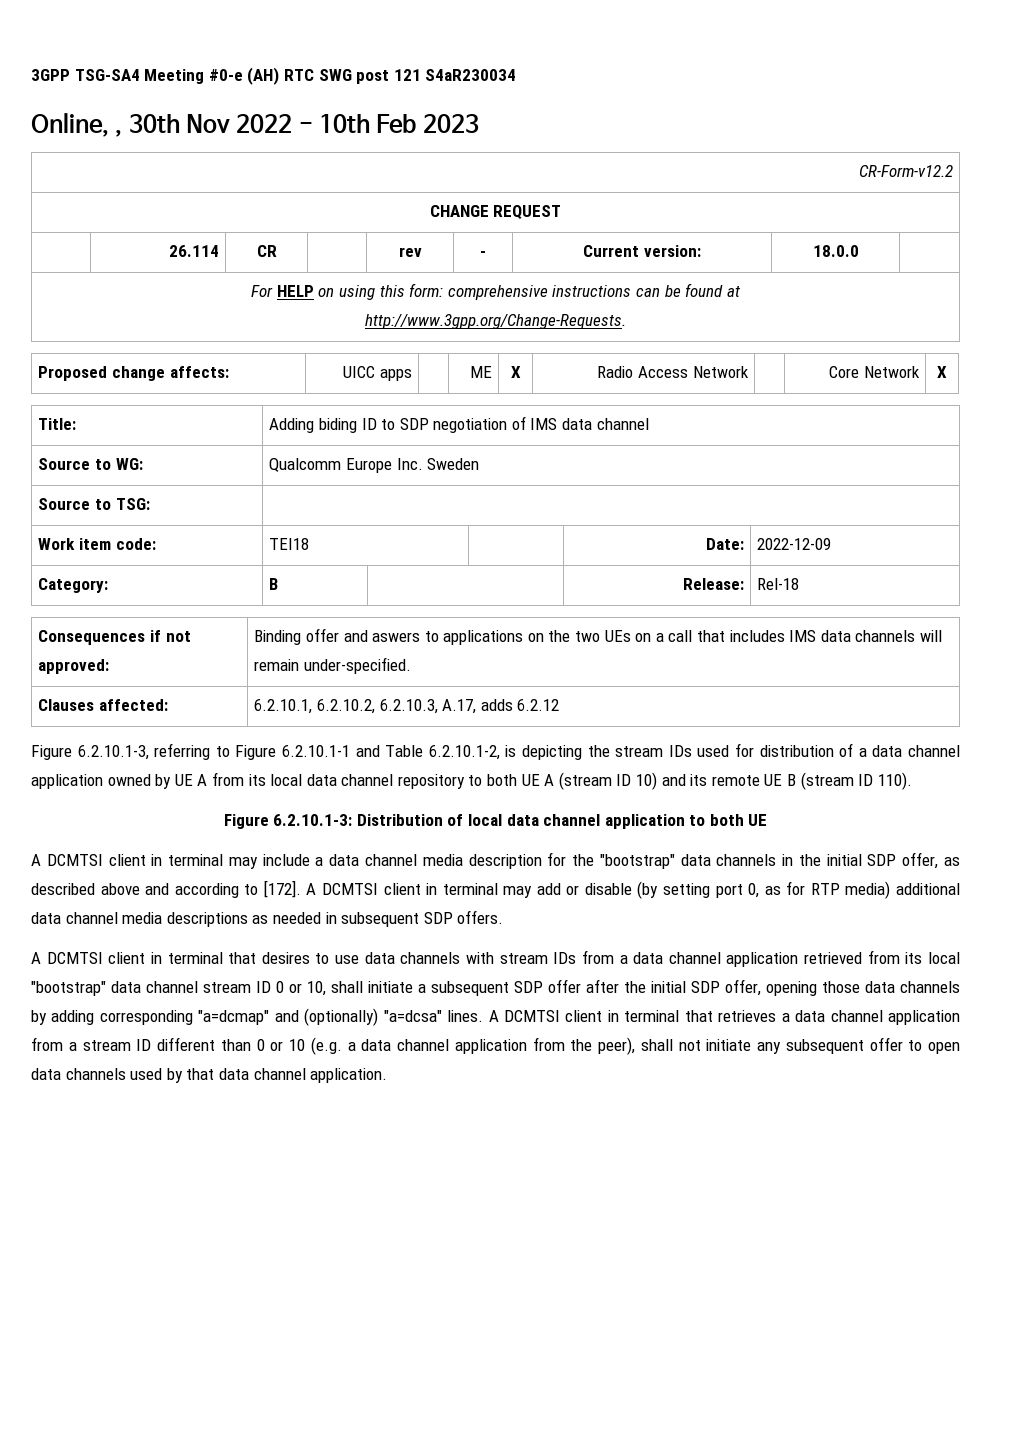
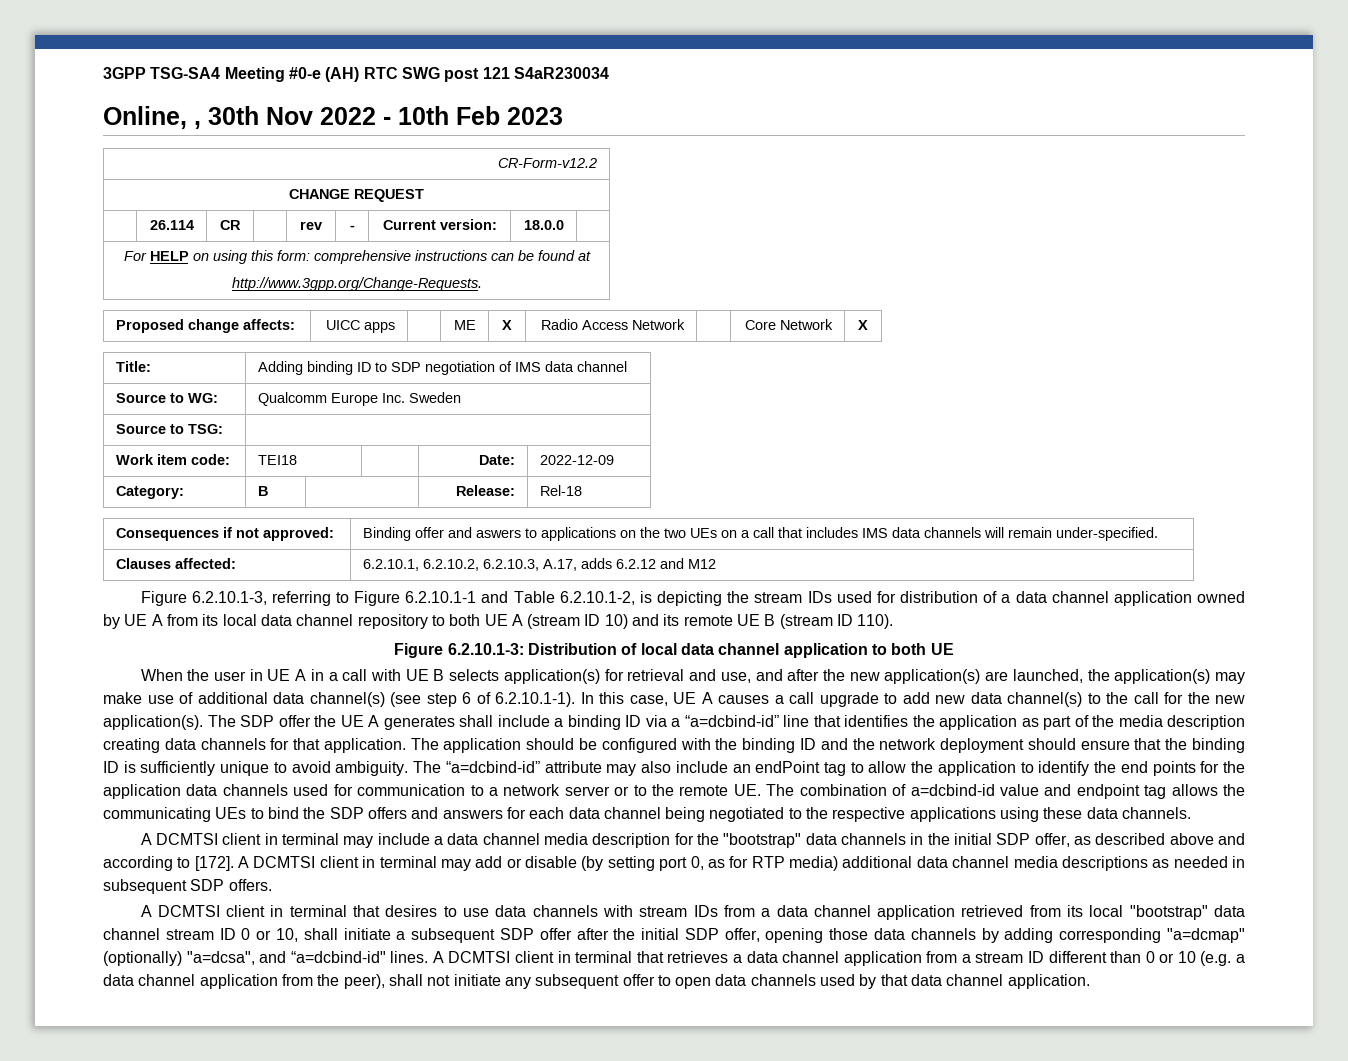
- Title: | Adding biding ID to SDP negotiation of IMS data channel
+ Title: | Adding binding ID to SDP negotiation of IMS data channel
- Clauses affected: | 6.2.10.1, 6.2.10.2, 6.2.10.3, A.17, adds 6.2.12
+ Clauses affected: | 6.2.10.1, 6.2.10.2, 6.2.10.3, A.17, adds 6.2.12 and M12
+ When the user in UE A in a call with UE B selects application(s) for retrieval and use, and after the new application(s) are launched, the application(s) may make use of additional data channel(s) (see step 6 of 6.2.10.1-1). In this case, UE A causes a call upgrade to add new data channel(s) to the call for the new application(s). The SDP offer the UE A generates shall include a binding ID via a “a=dcbind-id” line that identifies the application as part of the media description creating data channels for that application. The application should be configured with the binding ID and the network deployment should ensure that the binding ID is sufficiently unique to avoid ambiguity. The “a=dcbind-id” attribute may also include an endPoint tag to allow the application to identify the end points for the application data channels used for communication to a network server or to the remote UE. The combination of a=dcbind-id value and endpoint tag allows the communicating UEs to bind the SDP offers and answers for each data channel being negotiated to the respective applications using these data channels.
- A DCMTSI client in terminal that desires to use data channels with stream IDs from a data channel application retrieved from its local "bootstrap" data channel stream ID 0 or 10, shall initiate a subsequent SDP offer after the initial SDP offer, opening those data channels by adding corresponding "a=dcmap" and (optionally) "a=dcsa" lines.
+ A DCMTSI client in terminal that desires to use data channels with stream IDs from a data channel application retrieved from its local "bootstrap" data channel stream ID 0 or 10, shall initiate a subsequent SDP offer after the initial SDP offer, opening those data channels by adding corresponding "a=dcmap" (optionally) "a=dcsa", and “a=dcbind-id" lines.

